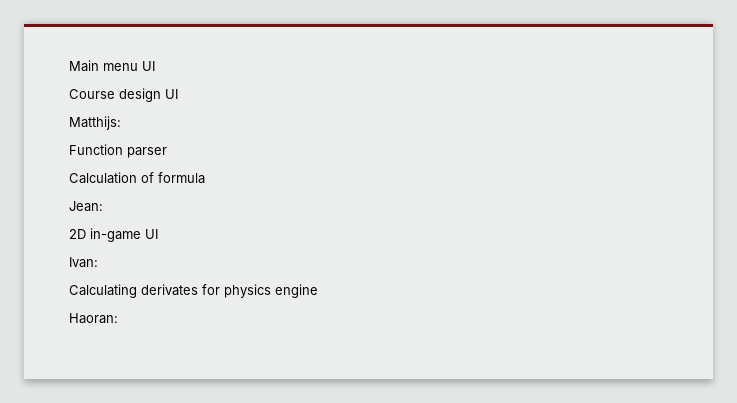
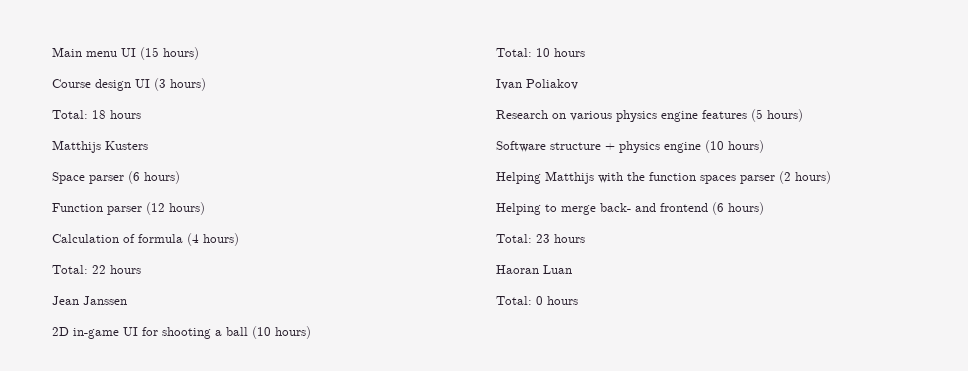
- Main menu UI
+ Main menu UI (15 hours)
- Course design UI
- Matthijs:
+ Course design UI (3 hours)
+ Total: 18 hours
+ Matthijs Kusters
+ Space parser (6 hours)
- Function parser
+ Function parser (12 hours)
- Calculation of formula
- Jean:
- 2D in-game UI
- Ivan:
- Calculating derivates for physics engine
- Haoran:
+ Calculation of formula (4 hours)
+ Total: 22 hours
+ Jean Janssen
+ 2D in-game UI for shooting a ball (10 hours)
+ Total: 10 hours
+ Ivan Poliakov
+ Research on various physics engine features (5 hours)
+ Software structure + physics engine (10 hours)
+ Helping Matthijs with the function spaces parser (2 hours)
+ Helping to merge back- and frontend (6 hours)
+ Total: 23 hours
+ Haoran Luan
+ Total: 0 hours

